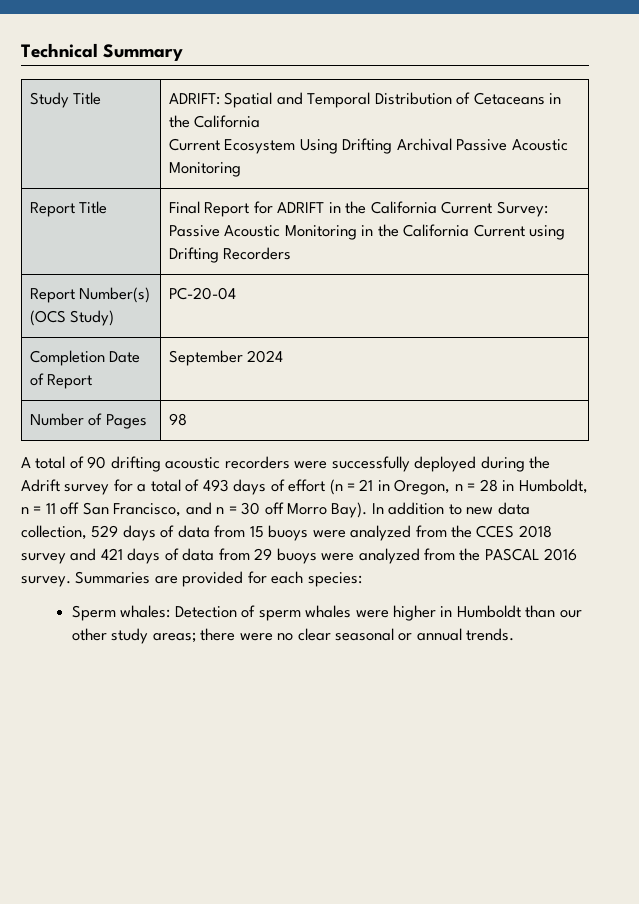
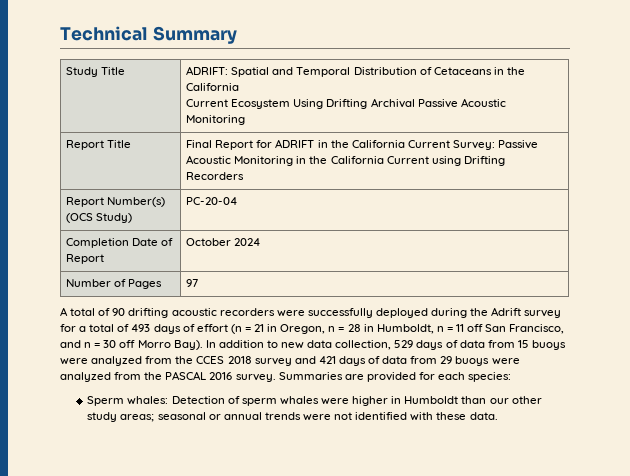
- Completion Date of Report | September 2024
+ Completion Date of Report | October 2024
- Number of Pages | 98
+ Number of Pages | 97
- Sperm whales: Detection of sperm whales were higher in Humboldt than our other study areas; there were no clear seasonal or annual trends.
+ Sperm whales: Detection of sperm whales were higher in Humboldt than our other study areas; seasonal or annual trends were not identified with these data.

